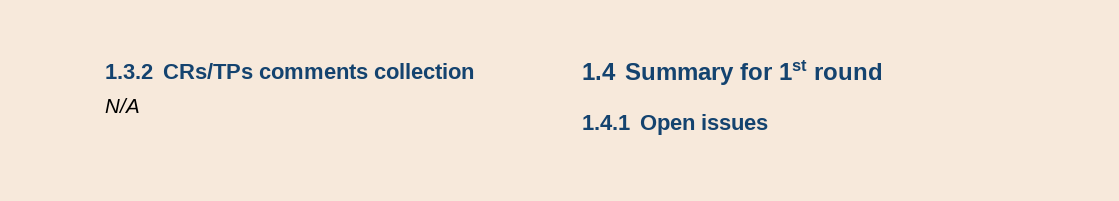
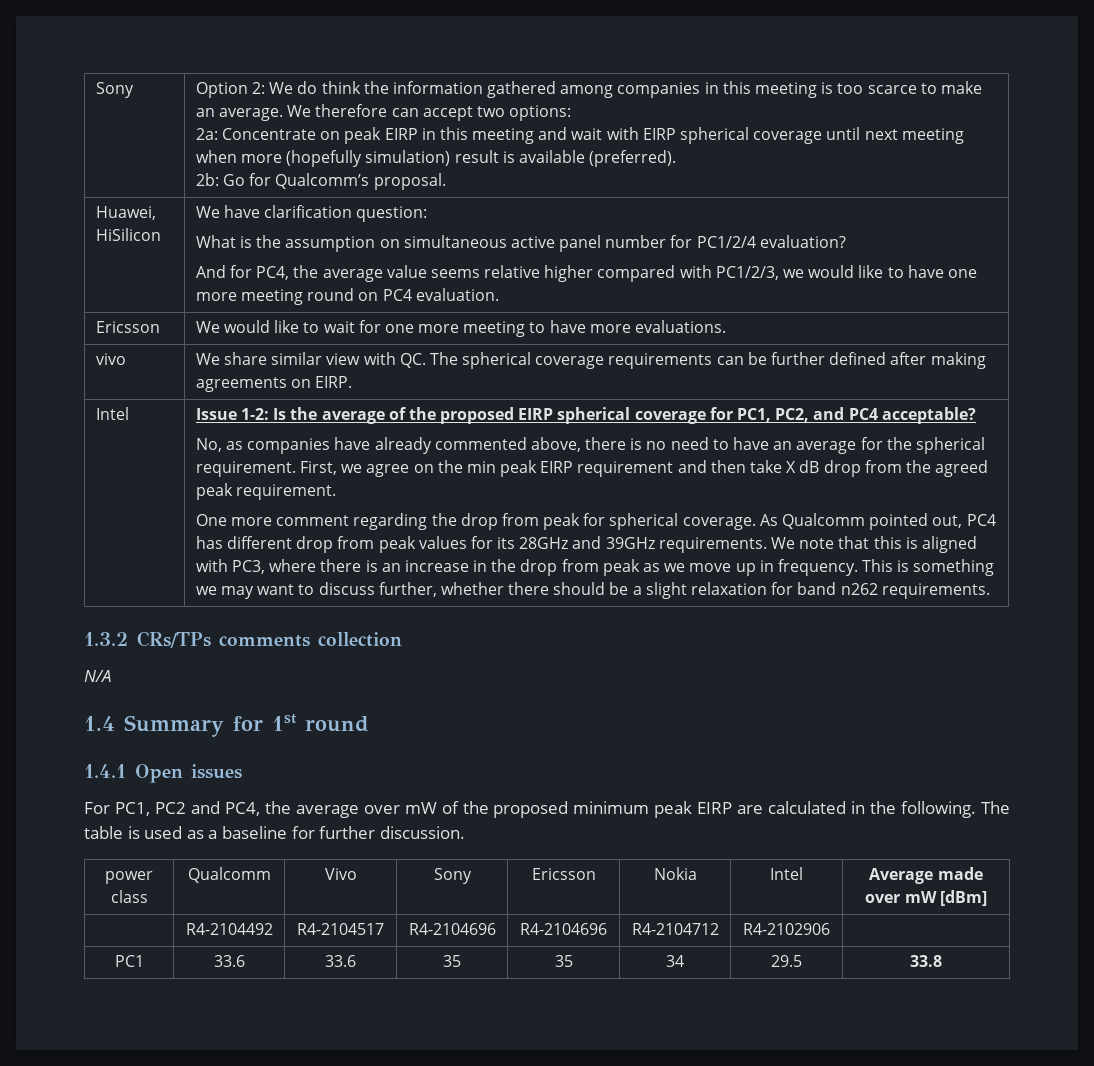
+ Sony | Option 2: We do think the information gathered among companies in this meeting is too scarce to make an average. We therefore can accept two options:
+ 2a: Concentrate on peak EIRP in this meeting and wait with EIRP spherical coverage until next meeting when more (hopefully simulation) result is available (preferred).
+ 2b: Go for Qualcomm’s proposal.
+ Huawei, HiSilicon | We have clarification question:
+ What is the assumption on simultaneous active panel number for PC1/2/4 evaluation?
+ And for PC4, the average value seems relative higher compared with PC1/2/3, we would like to have one more meeting round on PC4 evaluation.
+ Ericsson | We would like to wait for one more meeting to have more evaluations.
+ vivo | We share similar view with QC. The spherical coverage requirements can be further defined after making agreements on EIRP.
+ Intel | Issue 1-2: Is the average of the proposed EIRP spherical coverage for PC1, PC2, and PC4 acceptable?
+ No, as companies have already commented above, there is no need to have an average for the spherical requirement. First, we agree on the min peak EIRP requirement and then take X dB drop from the agreed peak requirement.
+ One more comment regarding the drop from peak for spherical coverage. As Qualcomm pointed out, PC4 has different drop from peak values for its 28GHz and 39GHz requirements. We note that this is aligned with PC3, where there is an increase in the drop from peak as we move up in frequency. This is something we may want to discuss further, whether there should be a slight relaxation for band n262 requirements.
+ For PC1, PC2 and PC4, the average over mW of the proposed minimum peak EIRP are calculated in the following. The table is used as a baseline for further discussion.
+ power class | Qualcomm | Vivo | Sony | Ericsson | Nokia | Intel | Average made over mW [dBm]
+ | R4-2104492 | R4-2104517 | R4-2104696 | R4-2104696 | R4-2104712 | R4-2102906 |
+ PC1 | 33.6 | 33.6 | 35 | 35 | 34 | 29.5 | 33.8

